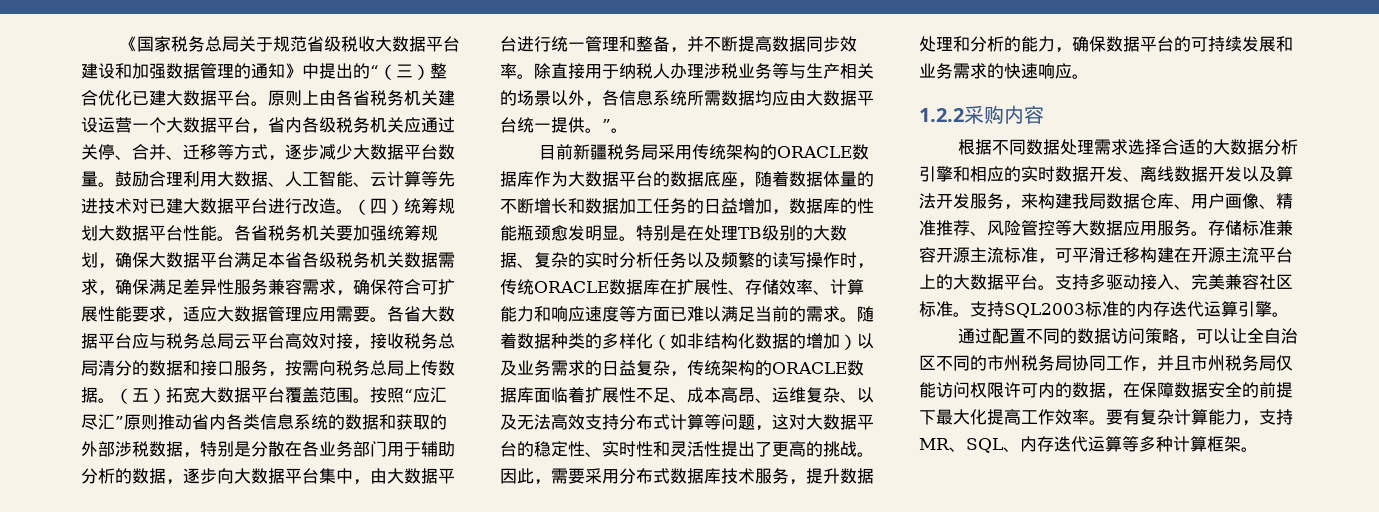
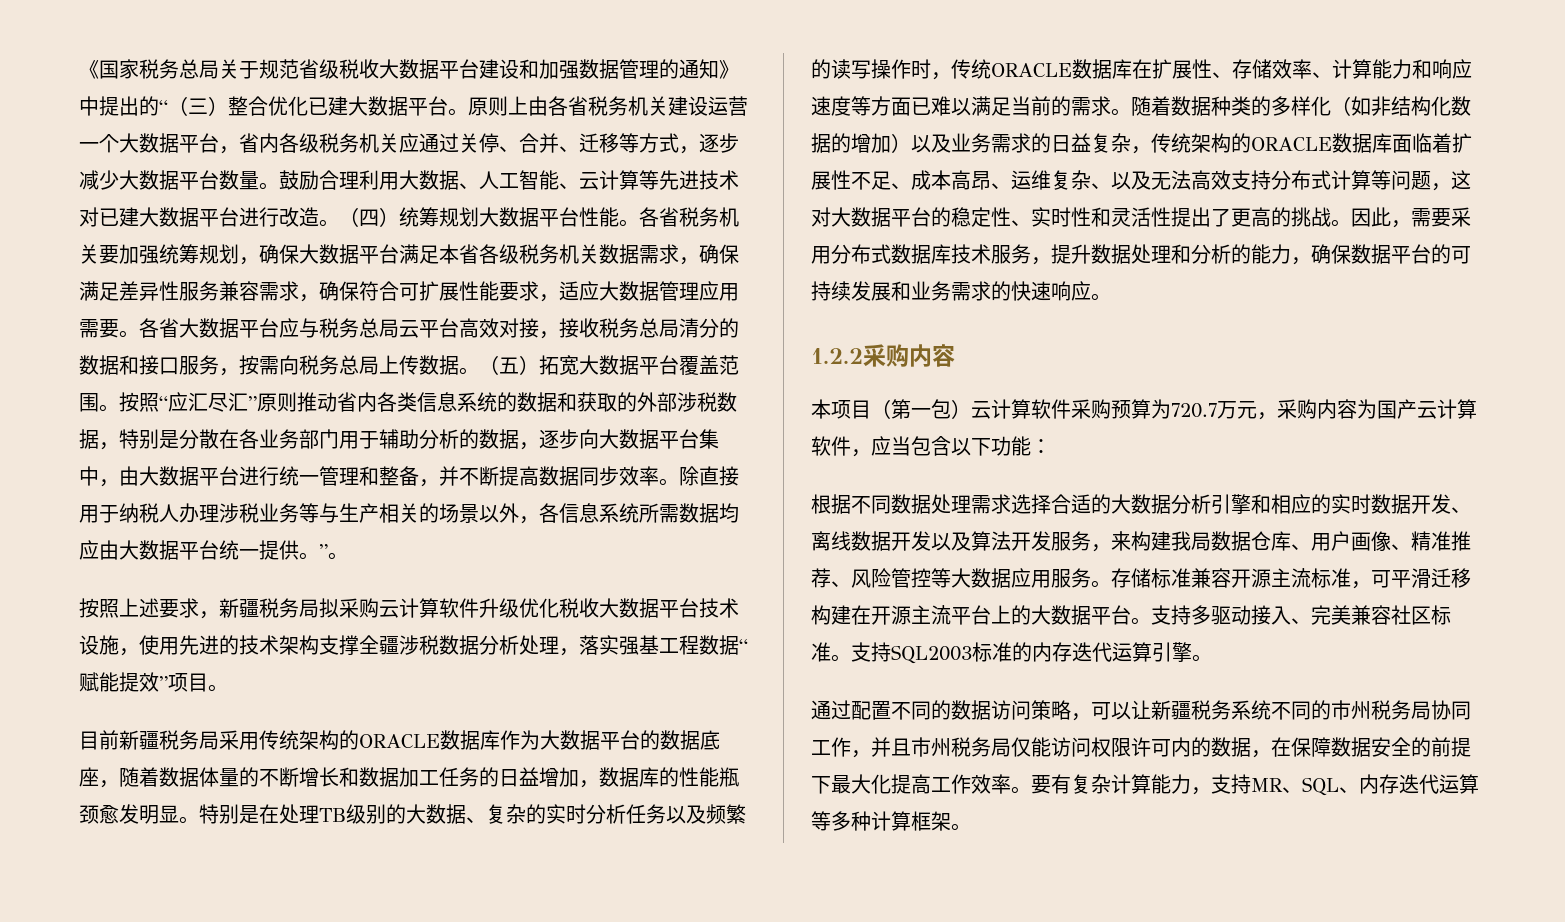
+ 按照上述要求，新疆税务局拟采购云计算软件升级优化税收大数据平台技术设施，使用先进的技术架构支撑全疆涉税数据分析处理，落实强基工程数据“赋能提效”项目。
+ 本项目（第一包）云计算软件采购预算为720.7万元，采购内容为国产云计算软件，应当包含以下功能：
- 通过配置不同的数据访问策略，可以让全自治区不同的市州税务局协同工作，并且市州税务局仅能访问权限许可内的数据，在保障数据安全的前提下最大化提高工作效率。
+ 通过配置不同的数据访问策略，可以让新疆税务系统不同的市州税务局协同工作，并且市州税务局仅能访问权限许可内的数据，在保障数据安全的前提下最大化提高工作效率。

